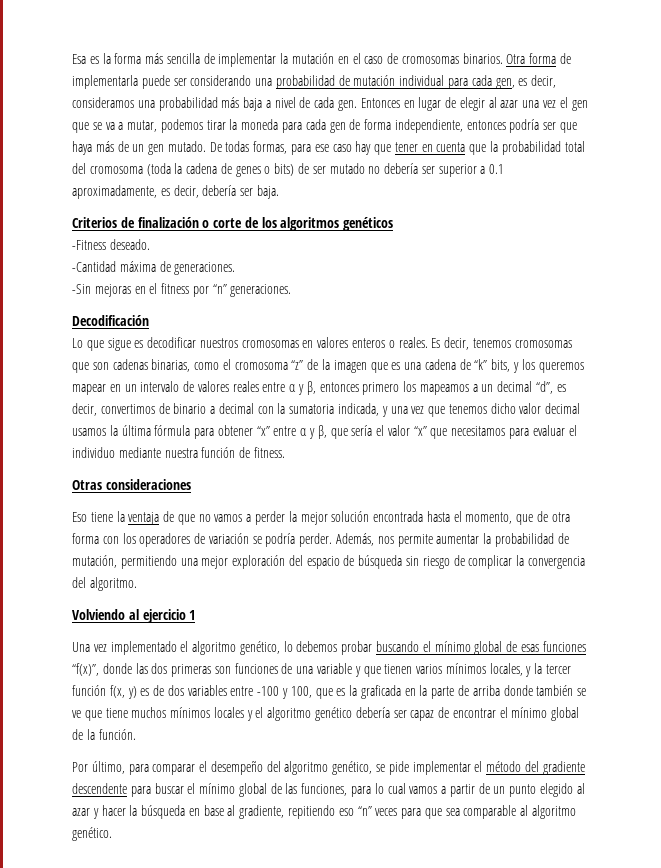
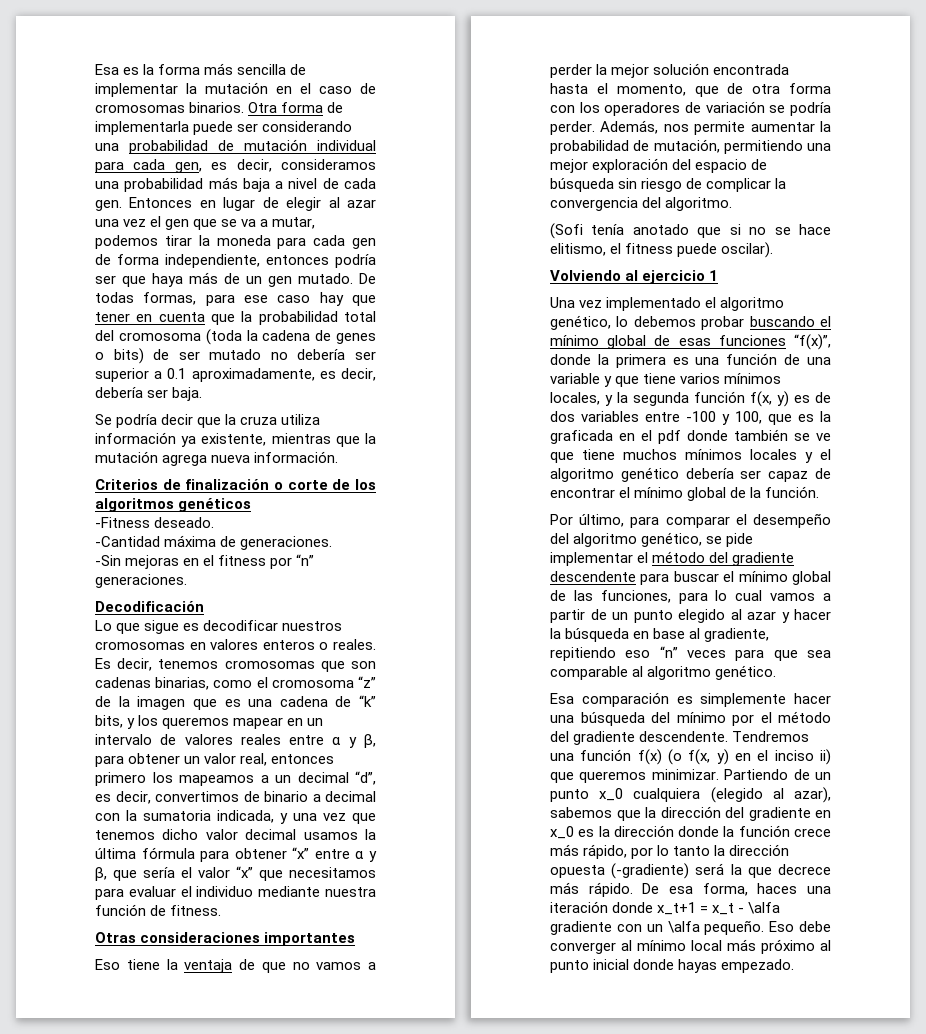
+ Se podría decir que la cruza utiliza información ya existente, mientras que la mutación agrega nueva información.
- Es decir, tenemos cromosomas que son cadenas binarias, como el cromosoma “z” de la imagen que es una cadena de “k” bits, y los queremos mapear en un intervalo de valores reales entre α y β, entonces primero los mapeamos a un decimal “d”, es decir, convertimos de binario a decimal con la sumatoria indicada, y una vez que tenemos dicho valor decimal usamos la última fórmula para obtener “x” entre α y β, que sería el valor “x” que necesitamos para evaluar el individuo mediante nuestra función de fitness.
+ Es decir, tenemos cromosomas que son cadenas binarias, como el cromosoma “z” de la imagen que es una cadena de “k” bits, y los queremos mapear en un intervalo de valores reales entre α y β, para obtener un valor real, entonces primero los mapeamos a un decimal “d”, es decir, convertimos de binario a decimal con la sumatoria indicada, y una vez que tenemos dicho valor decimal usamos la última fórmula para obtener “x” entre α y β, que sería el valor “x” que necesitamos para evaluar el individuo mediante nuestra función de fitness.
- Otras consideraciones
+ Otras consideraciones importantes
+ (Sofi tenía anotado que si no se hace elitismo, el fitness puede oscilar).
- Una vez implementado el algoritmo genético, lo debemos probar buscando el mínimo global de esas funciones “f(x)”, donde las dos primeras son funciones de una variable y que tienen varios mínimos locales, y la tercer función f(x, y) es de dos variables entre -100 y 100, que es la graficada en la parte de arriba donde también se ve que tiene muchos mínimos locales y el algoritmo genético debería ser capaz de encontrar el mínimo global de la función.
+ Una vez implementado el algoritmo genético, lo debemos probar buscando el mínimo global de esas funciones “f(x)”, donde la primera es una función de una variable y que tiene varios mínimos locales, y la segunda función f(x, y) es de dos variables entre -100 y 100, que es la graficada en el pdf donde también se ve que tiene muchos mínimos locales y el algoritmo genético debería ser capaz de encontrar el mínimo global de la función.
+ Esa comparación es simplemente hacer una búsqueda del mínimo por el método del gradiente descendente. Tendremos una función f(x) (o f(x, y) en el inciso ii) que queremos minimizar. Partiendo de un punto x_0 cualquiera (elegido al azar), sabemos que la dirección del gradiente en x_0 es la dirección donde la función crece más rápido, por lo tanto la dirección opuesta (-gradiente) será la que decrece más rápido. De esa forma, haces una iteración donde x_t+1 = x_t - \alfa gradiente con un \alfa pequeño. Eso debe converger al mínimo local más próximo al punto inicial donde hayas empezado.

